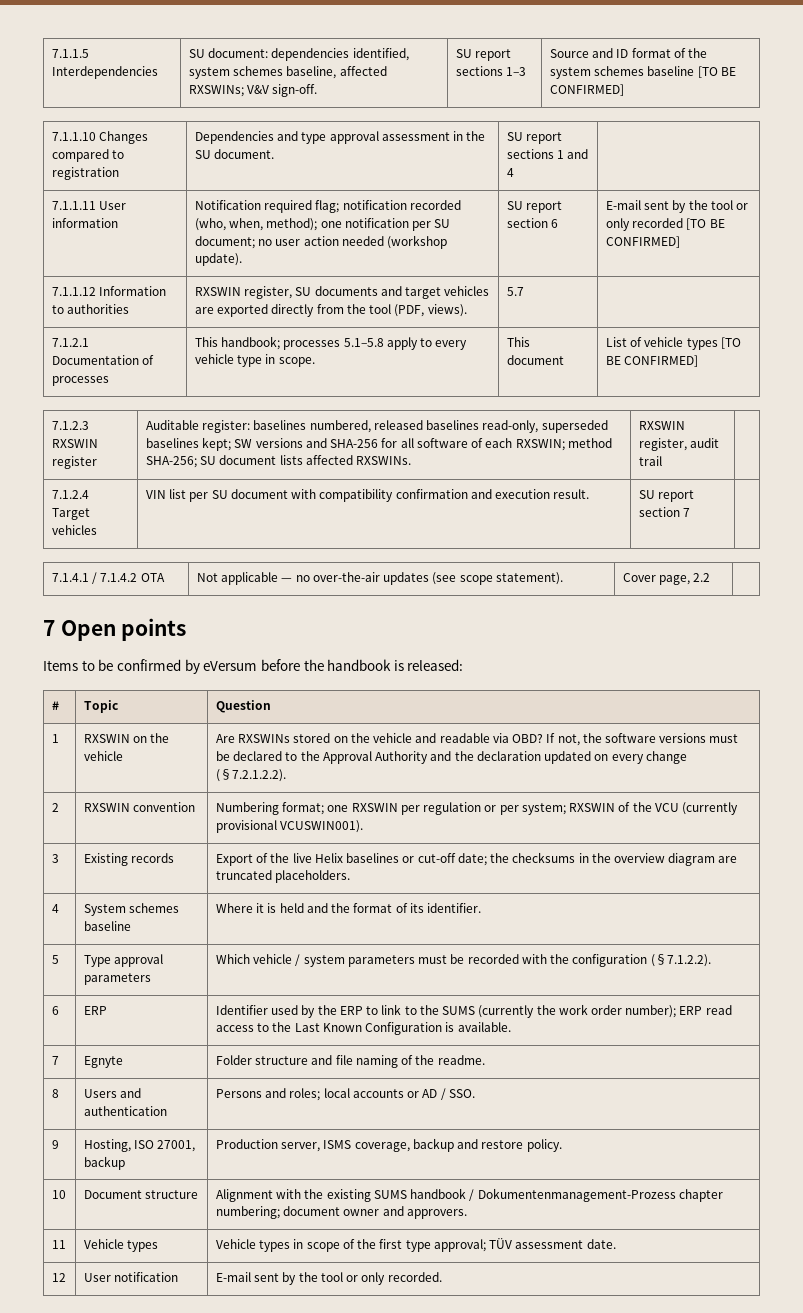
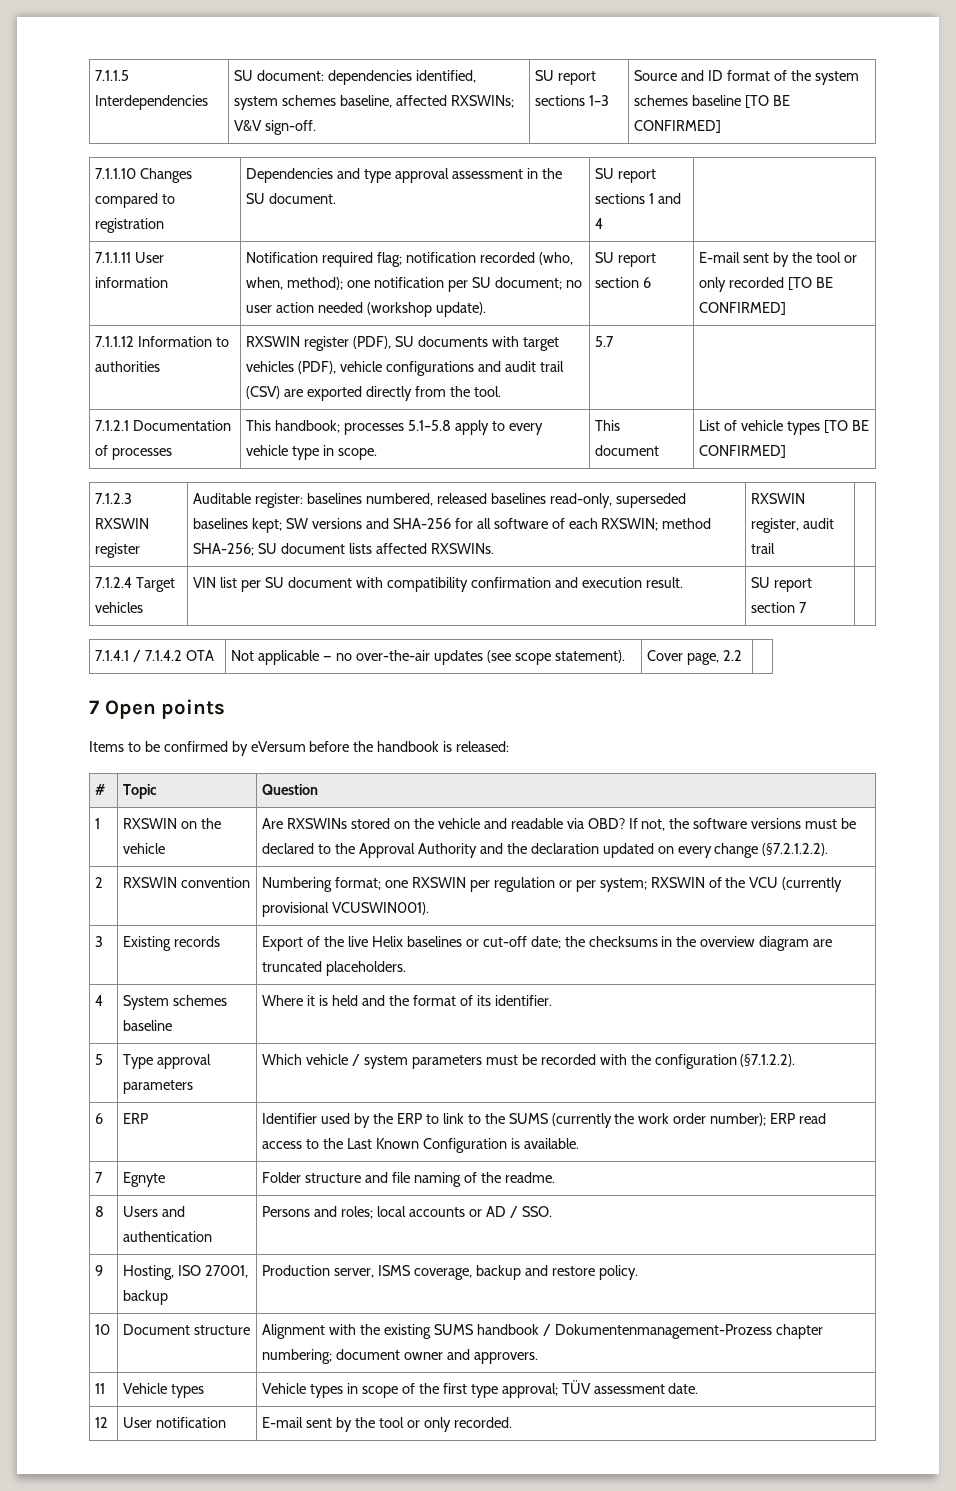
- 7.1.1.12 Information to authorities | RXSWIN register, SU documents and target vehicles are exported directly from the tool (PDF, views). | 5.7 |
+ 7.1.1.12 Information to authorities | RXSWIN register (PDF), SU documents with target vehicles (PDF), vehicle configurations and audit trail (CSV) are exported directly from the tool. | 5.7 |

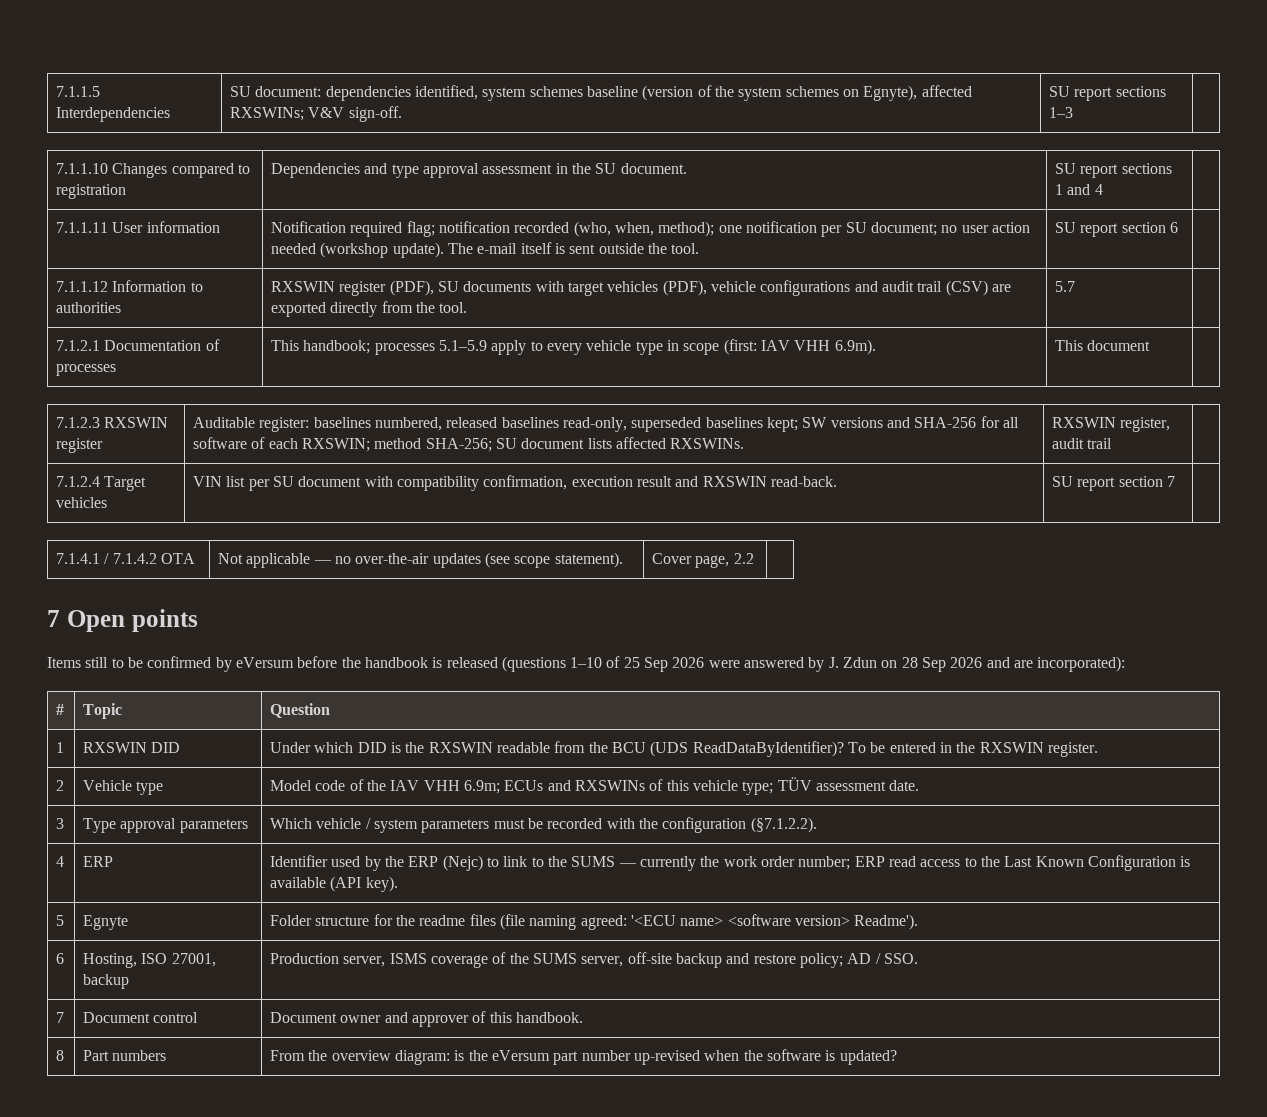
- 7.1.1.5 Interdependencies | SU document: dependencies identified, system schemes baseline, affected RXSWINs; V&V sign-off. | SU report sections 1–3 | Source and ID format of the system schemes baseline [TO BE CONFIRMED]
+ 7.1.1.5 Interdependencies | SU document: dependencies identified, system schemes baseline (version of the system schemes on Egnyte), affected RXSWINs; V&V sign-off. | SU report sections 1–3 |
- 7.1.1.11 User information | Notification required flag; notification recorded (who, when, method); one notification per SU document; no user action needed (workshop update). | SU report section 6 | E-mail sent by the tool or only recorded [TO BE CONFIRMED]
+ 7.1.1.11 User information | Notification required flag; notification recorded (who, when, method); one notification per SU document; no user action needed (workshop update). The e-mail itself is sent outside the tool. | SU report section 6 |
- 7.1.2.1 Documentation of processes | This handbook; processes 5.1–5.8 apply to every vehicle type in scope. | This document | List of vehicle types [TO BE CONFIRMED]
+ 7.1.2.1 Documentation of processes | This handbook; processes 5.1–5.9 apply to every vehicle type in scope (first: IAV VHH 6.9m). | This document |
- 7.1.2.4 Target vehicles | VIN list per SU document with compatibility confirmation and execution result. | SU report section 7 |
+ 7.1.2.4 Target vehicles | VIN list per SU document with compatibility confirmation, execution result and RXSWIN read-back. | SU report section 7 |
- Items to be confirmed by eVersum before the handbook is released:
+ Items still to be confirmed by eVersum before the handbook is released (questions 1–10 of 25 Sep 2026 were answered by J. Zdun on 28 Sep 2026 and are incorporated):
- 1 | RXSWIN on the vehicle | Are RXSWINs stored on the vehicle and readable via OBD? If not, the software versions must be declared to the Approval Authority and the declaration updated on every change (§7.2.1.2.2).
- 2 | RXSWIN convention | Numbering format; one RXSWIN per regulation or per system; RXSWIN of the VCU (currently provisional VCUSWIN001).
- 3 | Existing records | Export of the live Helix baselines or cut-off date; the checksums in the overview diagram are truncated placeholders.
- 4 | System schemes baseline | Where it is held and the format of its identifier.
- 5 | Type approval parameters | Which vehicle / system parameters must be recorded with the configuration (§7.1.2.2).
+ 1 | RXSWIN DID | Under which DID is the RXSWIN readable from the BCU (UDS ReadDataByIdentifier)? To be entered in the RXSWIN register.
+ 2 | Vehicle type | Model code of the IAV VHH 6.9m; ECUs and RXSWINs of this vehicle type; TÜV assessment date.
+ 3 | Type approval parameters | Which vehicle / system parameters must be recorded with the configuration (§7.1.2.2).
- 6 | ERP | Identifier used by the ERP to link to the SUMS (currently the work order number); ERP read access to the Last Known Configuration is available.
- 7 | Egnyte | Folder structure and file naming of the readme.
- 8 | Users and authentication | Persons and roles; local accounts or AD / SSO.
- 9 | Hosting, ISO 27001, backup | Production server, ISMS coverage, backup and restore policy.
- 10 | Document structure | Alignment with the existing SUMS handbook / Dokumentenmanagement-Prozess chapter numbering; document owner and approvers.
- 11 | Vehicle types | Vehicle types in scope of the first type approval; TÜV assessment date.
- 12 | User notification | E-mail sent by the tool or only recorded.
+ 4 | ERP | Identifier used by the ERP (Nejc) to link to the SUMS — currently the work order number; ERP read access to the Last Known Configuration is available (API key).
+ 5 | Egnyte | Folder structure for the readme files (file naming agreed: '<ECU name> <software version> Readme').
+ 6 | Hosting, ISO 27001, backup | Production server, ISMS coverage of the SUMS server, off-site backup and restore policy; AD / SSO.
+ 7 | Document control | Document owner and approver of this handbook.
+ 8 | Part numbers | From the overview diagram: is the eVersum part number up-revised when the software is updated?

